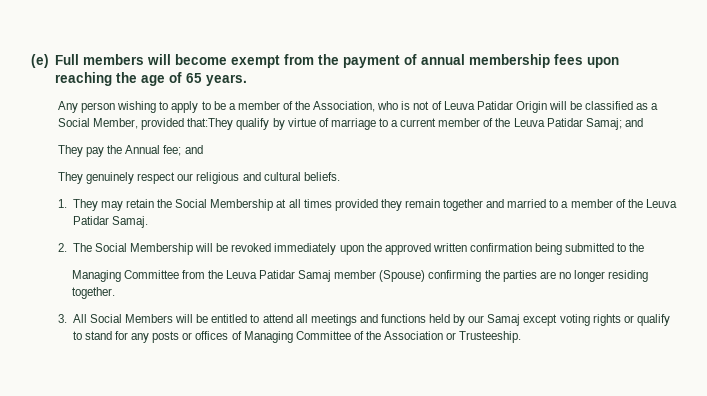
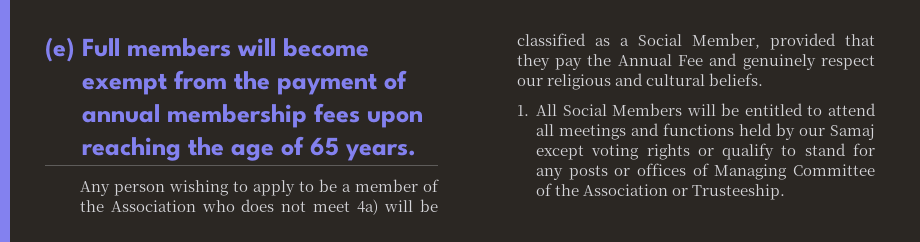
- Any person wishing to apply to be a member of the Association, who is not of Leuva Patidar Origin will be classified as a Social Member, provided that:They qualify by virtue of marriage to a current member of the Leuva Patidar Samaj; and
- They pay the Annual fee; and
- They genuinely respect our religious and cultural beliefs.
+ Any person wishing to apply to be a member of the Association who does not meet 4a) will be classified as a Social Member, provided that they pay the Annual Fee and genuinely respect our religious and cultural beliefs.
- 1. They may retain the Social Membership at all times provided they remain together and married to a member of the Leuva Patidar Samaj.
- 2. The Social Membership will be revoked immediately upon the approved written confirmation being submitted to the
- Managing Committee from the Leuva Patidar Samaj member (Spouse) confirming the parties are no longer residing together.
- 3. All Social Members will be entitled to attend all meetings and functions held by our Samaj except voting rights or qualify to stand for any posts or offices of Managing Committee of the Association or Trusteeship.
+ 1. All Social Members will be entitled to attend all meetings and functions held by our Samaj except voting rights or qualify to stand for any posts or offices of Managing Committee of the Association or Trusteeship.

